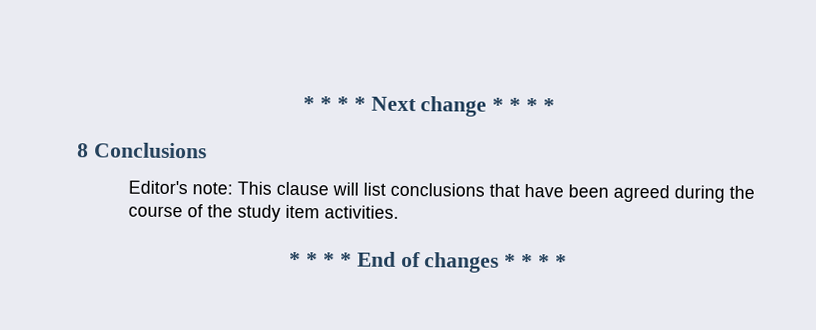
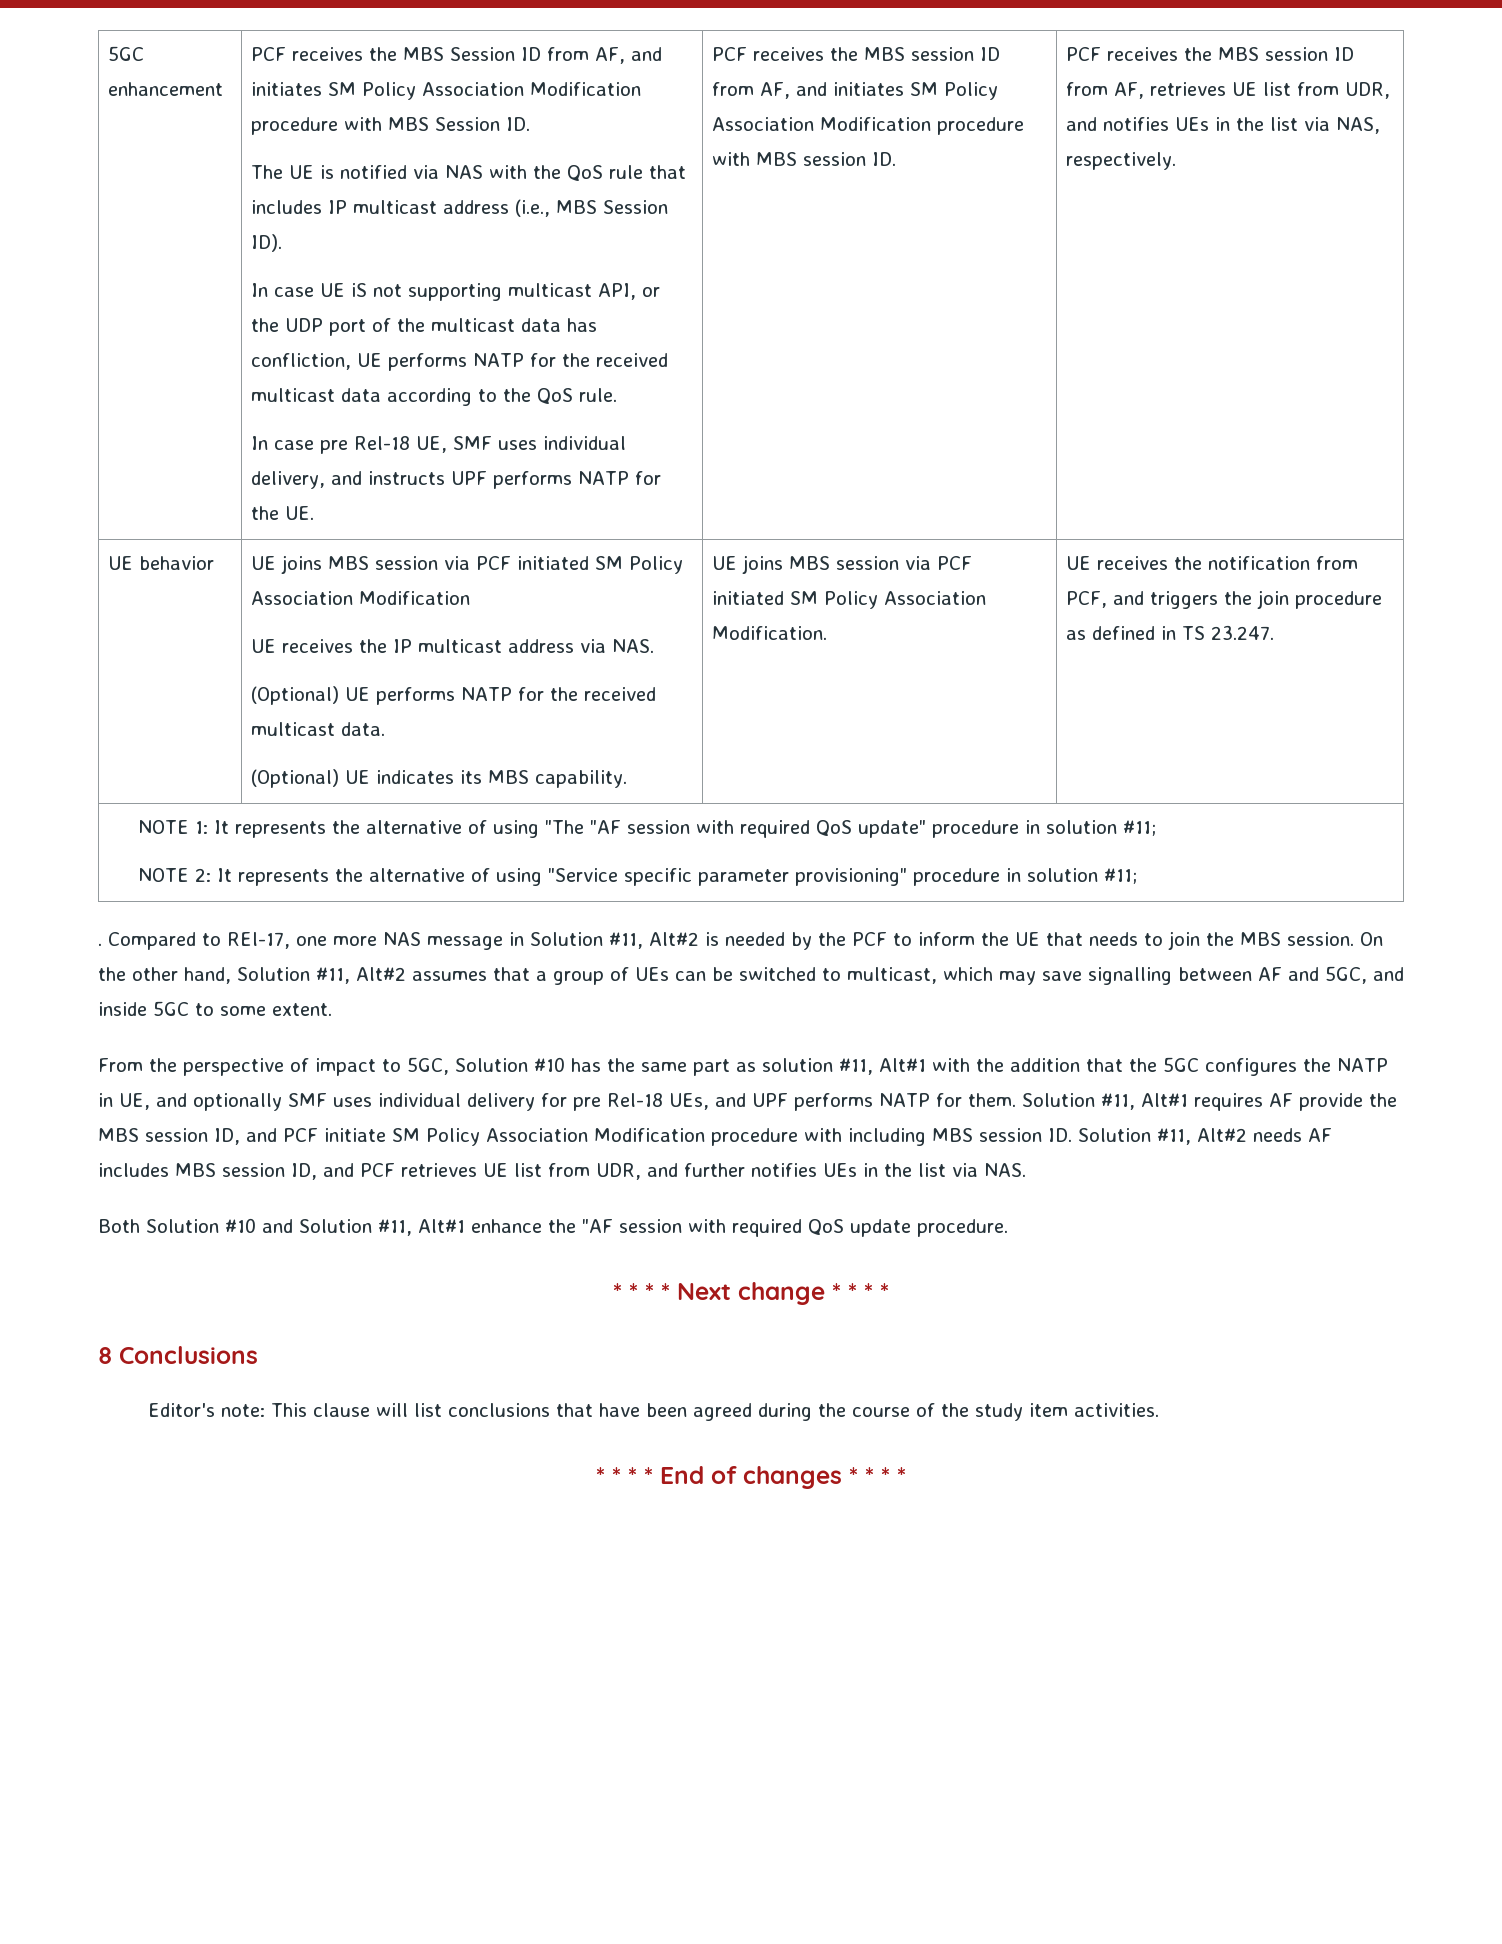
+ 5GC enhancement | PCF receives the MBS Session ID from AF, and initiates SM Policy Association Modification procedure with MBS Session ID.
+ The UE is notified via NAS with the QoS rule that includes IP multicast address (i.e., MBS Session ID).
+ In case UE iS not supporting multicast API, or the UDP port of the multicast data has confliction, UE performs NATP for the received multicast data according to the QoS rule.
+ In case pre Rel-18 UE, SMF uses individual delivery, and instructs UPF performs NATP for the UE. | PCF receives the MBS session ID from AF, and initiates SM Policy Association Modification procedure with MBS session ID. | PCF receives the MBS session ID from AF, retrieves UE list from UDR, and notifies UEs in the list via NAS, respectively.
+ UE behavior | UE joins MBS session via PCF initiated SM Policy Association Modification
+ UE receives the IP multicast address via NAS.
+ (Optional) UE performs NATP for the received multicast data.
+ (Optional) UE indicates its MBS capability. | UE joins MBS session via PCF initiated SM Policy Association Modification. | UE receives the notification from PCF, and triggers the join procedure as defined in TS 23.247.
+ NOTE 1: It represents the alternative of using "The "AF session with required QoS update" procedure in solution #11;
+ NOTE 2: It represents the alternative of using "Service specific parameter provisioning" procedure in solution #11;
+ . Compared to REl-17, one more NAS message in Solution #11, Alt#2 is needed by the PCF to inform the UE that needs to join the MBS session. On the other hand, Solution #11, Alt#2 assumes that a group of UEs can be switched to multicast, which may save signalling between AF and 5GC, and inside 5GC to some extent.
+ From the perspective of impact to 5GC, Solution #10 has the same part as solution #11, Alt#1 with the addition that the 5GC configures the NATP in UE, and optionally SMF uses individual delivery for pre Rel-18 UEs, and UPF performs NATP for them. Solution #11, Alt#1 requires AF provide the MBS session ID, and PCF initiate SM Policy Association Modification procedure with including MBS session ID. Solution #11, Alt#2 needs AF includes MBS session ID, and PCF retrieves UE list from UDR, and further notifies UEs in the list via NAS.
+ Both Solution #10 and Solution #11, Alt#1 enhance the "AF session with required QoS update procedure.

